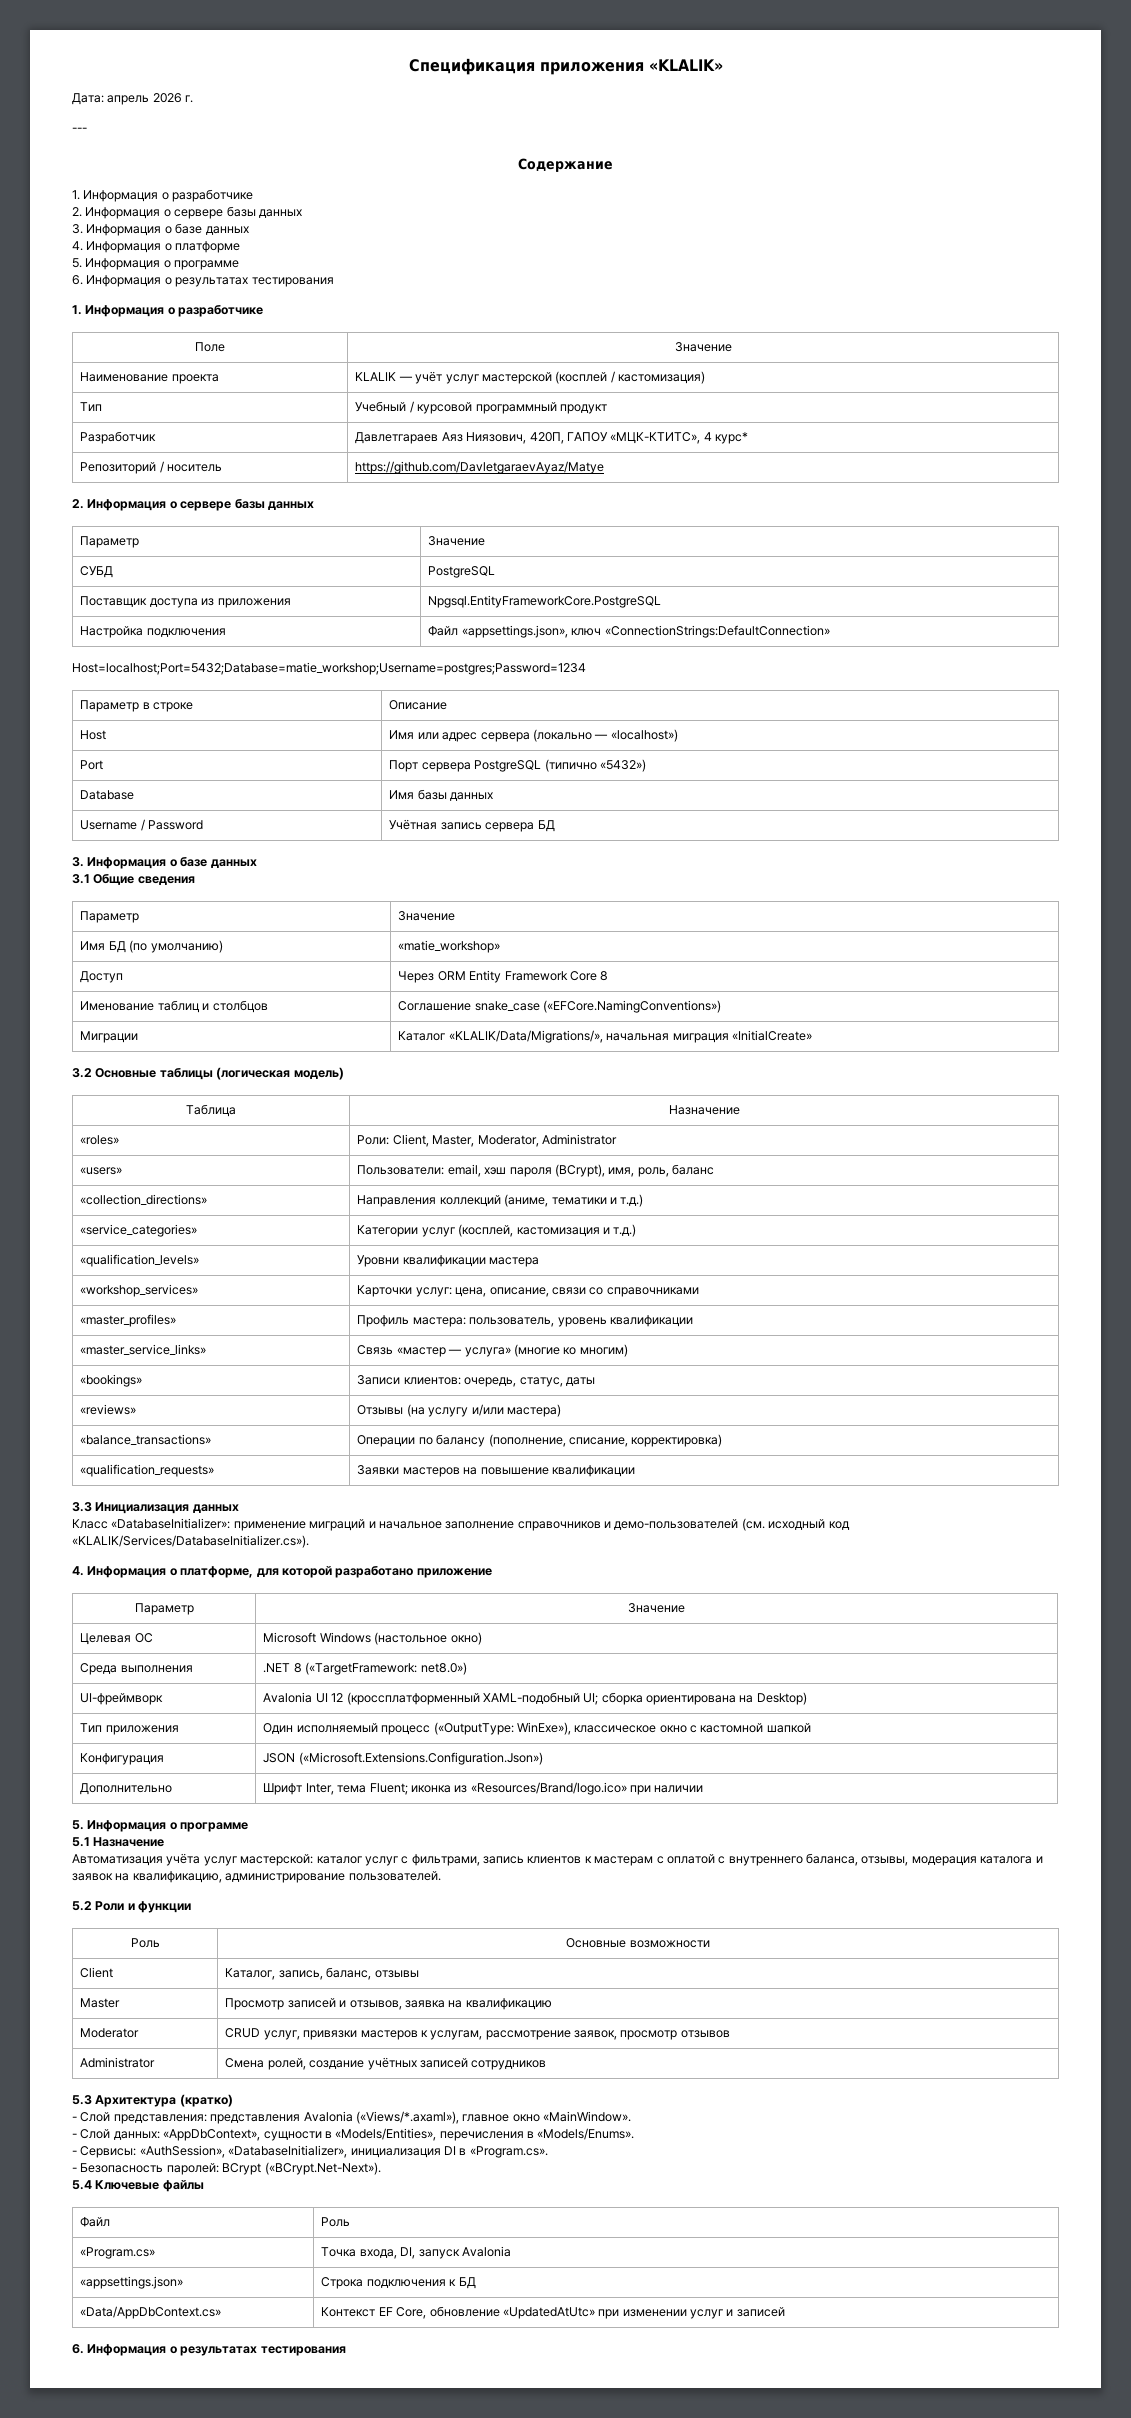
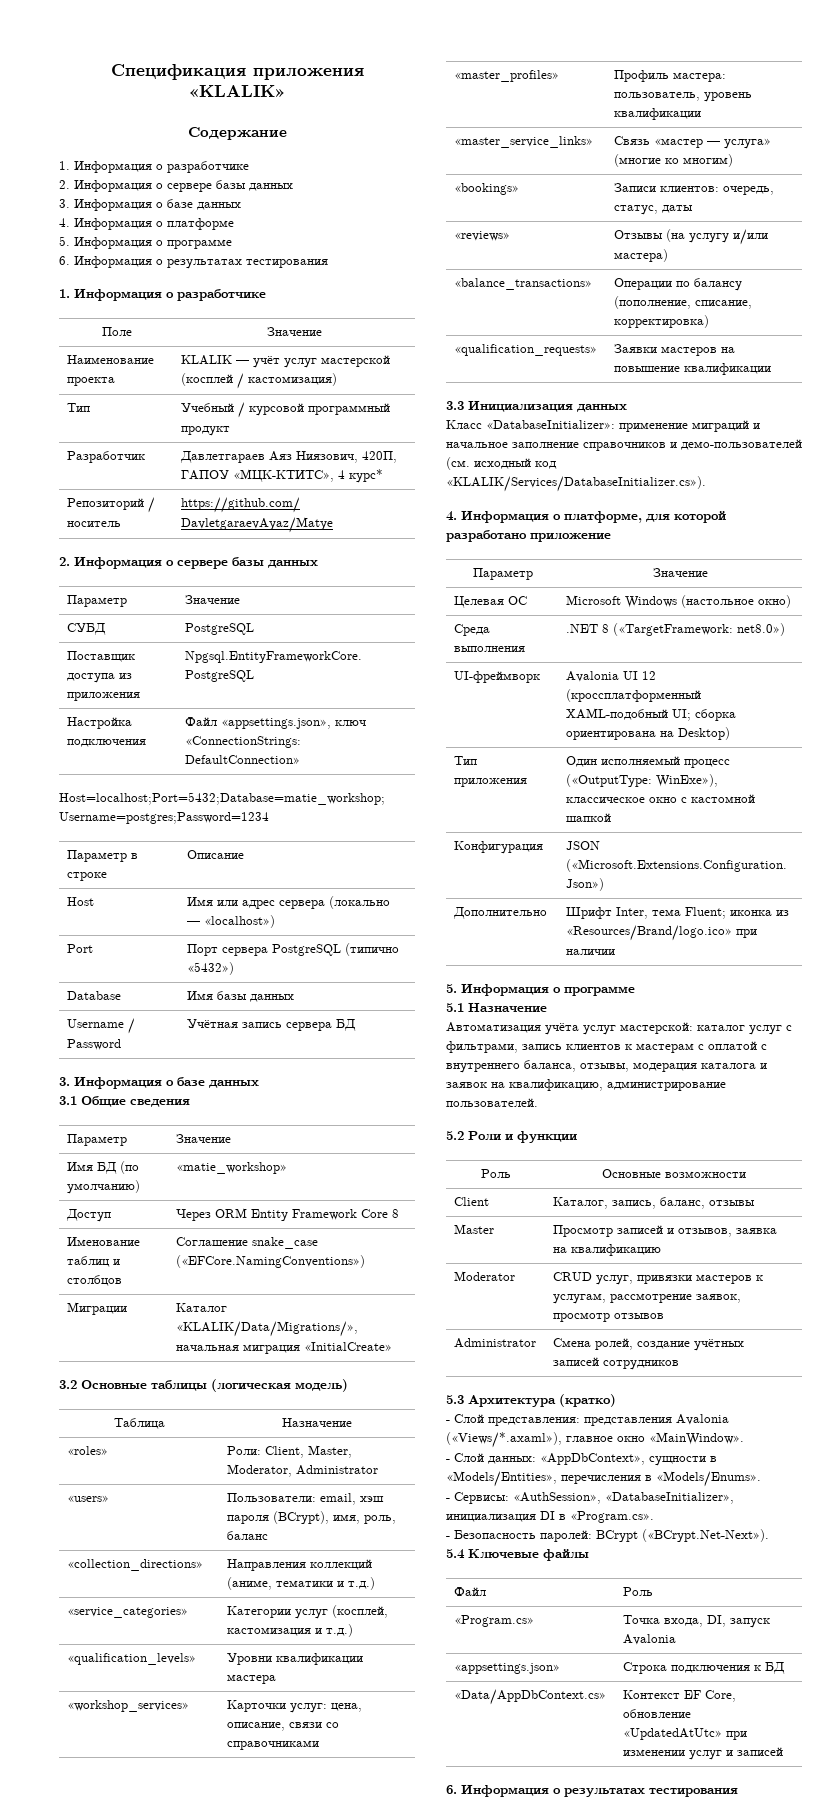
- Дата: апрель 2026 г.
- ---

